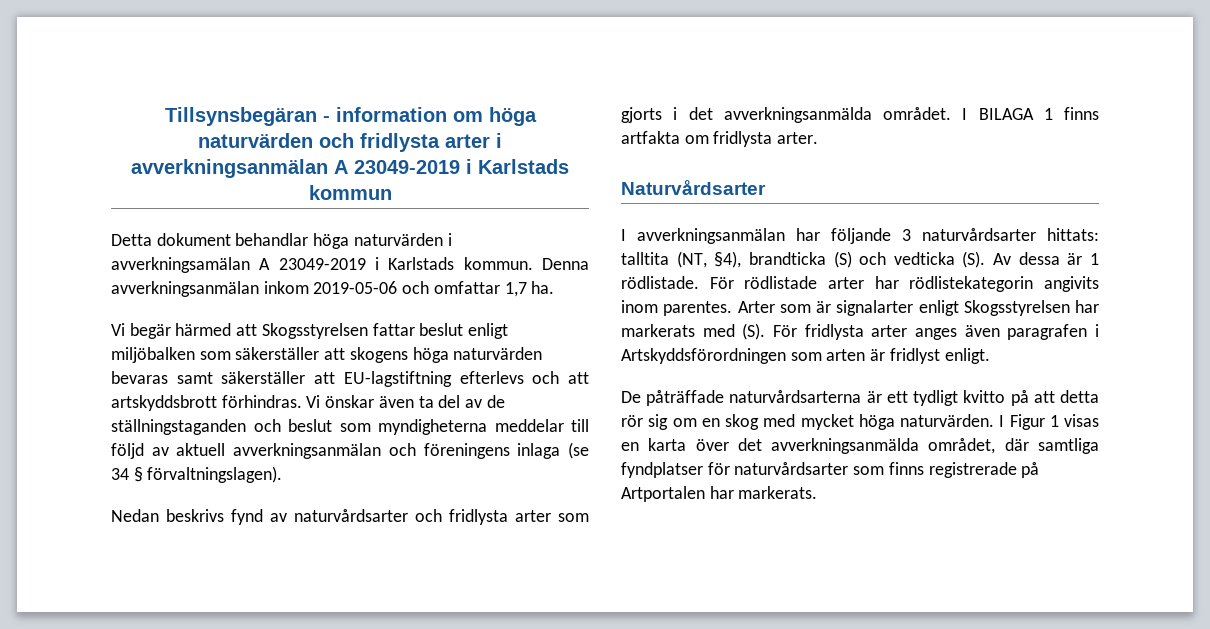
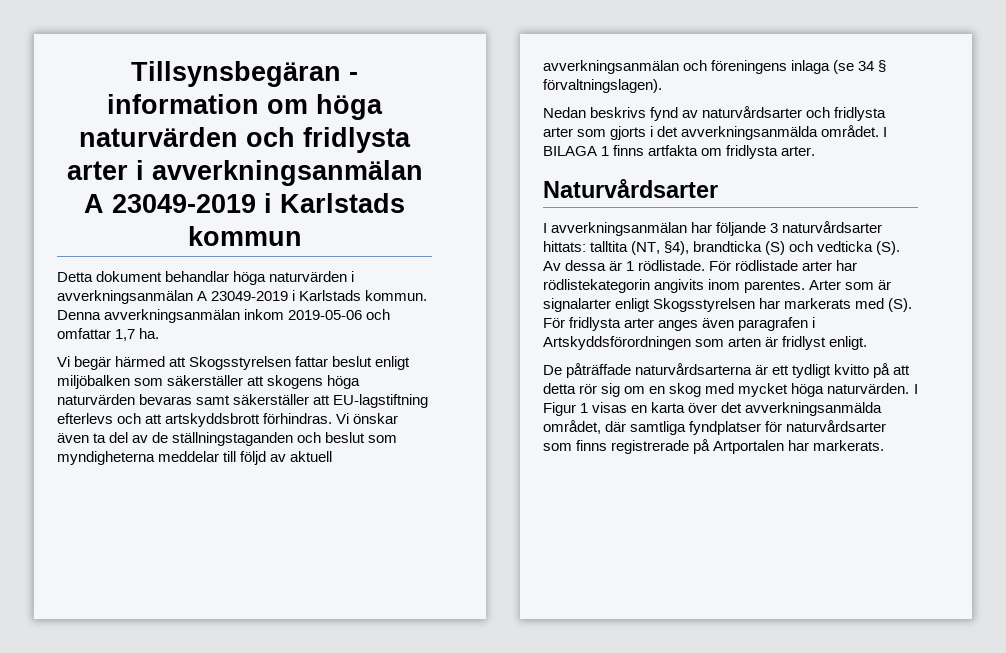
- Detta dokument behandlar höga naturvärden i avverkningsamälan A 23049-2019 i Karlstads kommun.
+ Detta dokument behandlar höga naturvärden i avverkningsanmälan A 23049-2019 i Karlstads kommun.

